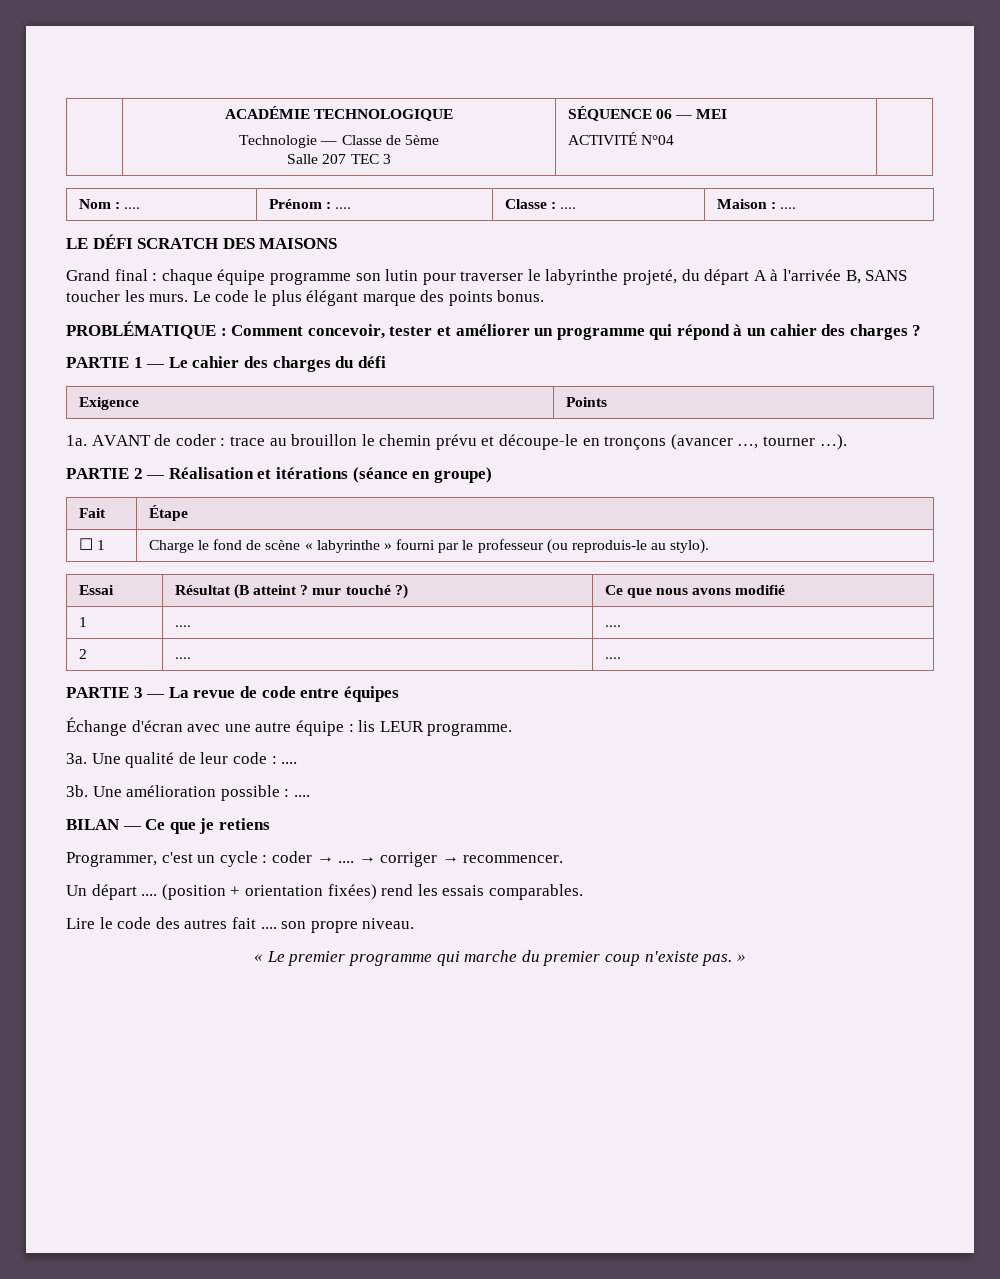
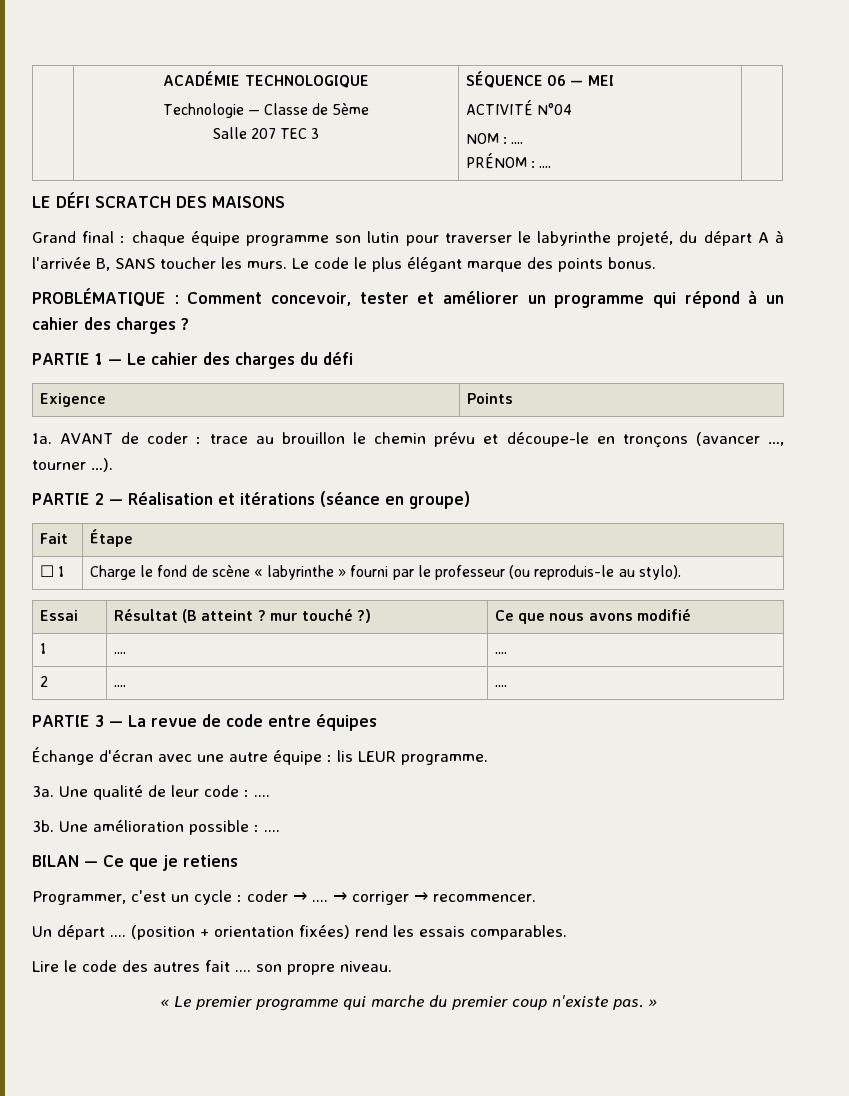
  | ACADÉMIE TECHNOLOGIQUE
  Technologie — Classe de 5ème
  Salle 207 TEC 3 | SÉQUENCE 06 — MEI
- ACTIVITÉ N°04 |
- Nom : .... | Prénom : .... | Classe : .... | Maison : ....
+ ACTIVITÉ N°04
+ NOM : ....
+ PRÉNOM : .... |

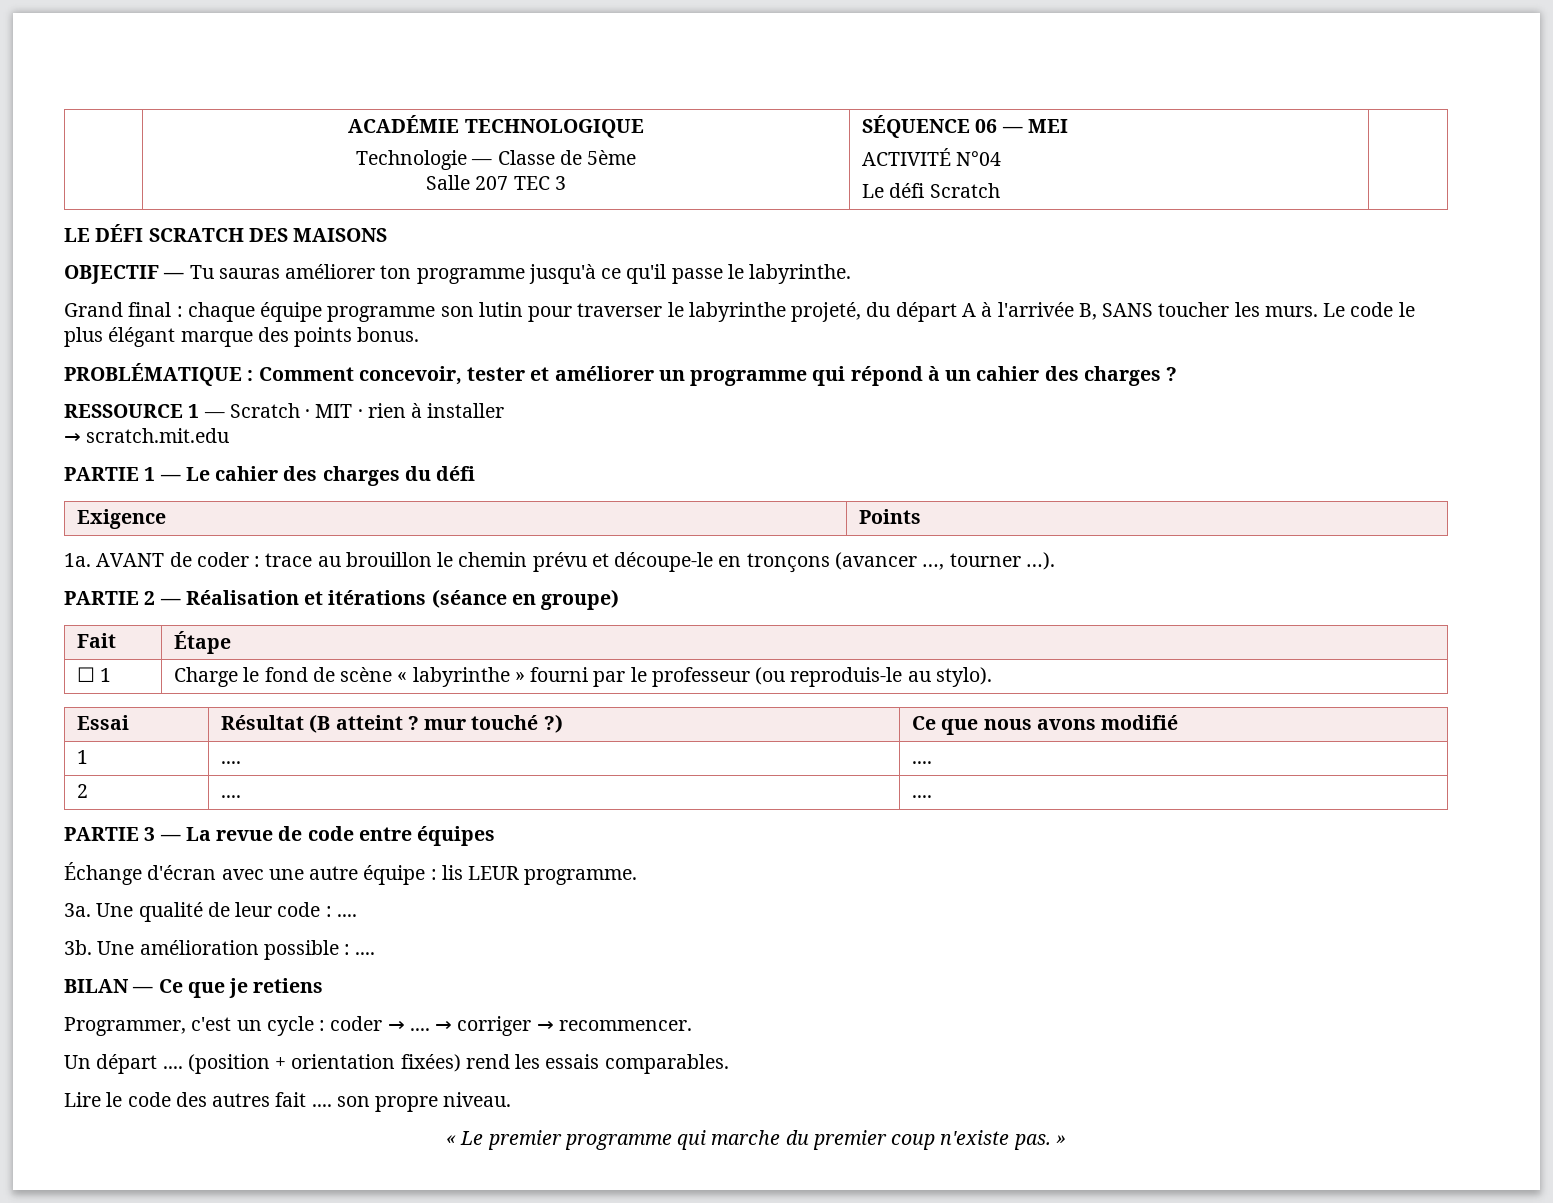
  | ACADÉMIE TECHNOLOGIQUE
  Technologie — Classe de 5ème
  Salle 207 TEC 3 | SÉQUENCE 06 — MEI
  ACTIVITÉ N°04
- NOM : ....
- PRÉNOM : .... |
+ Le défi Scratch |
+ OBJECTIF — Tu sauras améliorer ton programme jusqu'à ce qu'il passe le labyrinthe.
+ RESSOURCE 1 — Scratch · MIT · rien à installer
+ → scratch.mit.edu

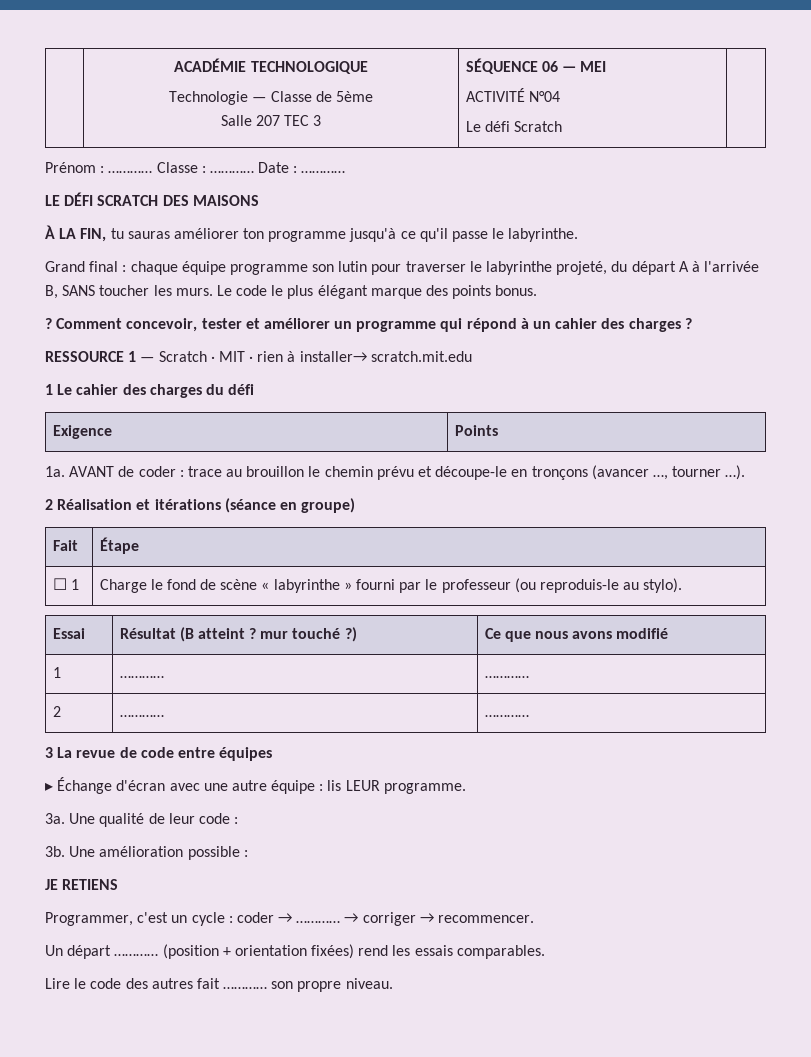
+ Prénom : ………… Classe : ………… Date : …………
- OBJECTIF — Tu sauras améliorer ton programme jusqu'à ce qu'il passe le labyrinthe.
+ À LA FIN, tu sauras améliorer ton programme jusqu'à ce qu'il passe le labyrinthe.
- PROBLÉMATIQUE : Comment concevoir, tester et améliorer un programme qui répond à un cahier des charges ?
+ ? Comment concevoir, tester et améliorer un programme qui répond à un cahier des charges ?
- RESSOURCE 1 — Scratch · MIT · rien à installer
- → scratch.mit.edu
+ RESSOURCE 1 — Scratch · MIT · rien à installer→ scratch.mit.edu
- PARTIE 1 — Le cahier des charges du défi
+ 1 Le cahier des charges du défi
- PARTIE 2 — Réalisation et itérations (séance en groupe)
+ 2 Réalisation et itérations (séance en groupe)
- 1 | .... | ....
+ 1 | ………… | …………
- 2 | .... | ....
- PARTIE 3 — La revue de code entre équipes
+ 2 | ………… | …………
+ 3 La revue de code entre équipes
- Échange d'écran avec une autre équipe : lis LEUR programme.
+ ▸ Échange d'écran avec une autre équipe : lis LEUR programme.
- Une qualité de leur code : ....
+ Une qualité de leur code :
- Une amélioration possible : ....
- BILAN — Ce que je retiens
+ Une amélioration possible :
+ JE RETIENS
- Programmer, c'est un cycle : coder → ....
+ Programmer, c'est un cycle : coder → …………
- Un départ ....
+ Un départ …………
- Lire le code des autres fait .... son propre niveau.
+ Lire le code des autres fait ………… son propre niveau.
- « Le premier programme qui marche du premier coup n'existe pas. »

